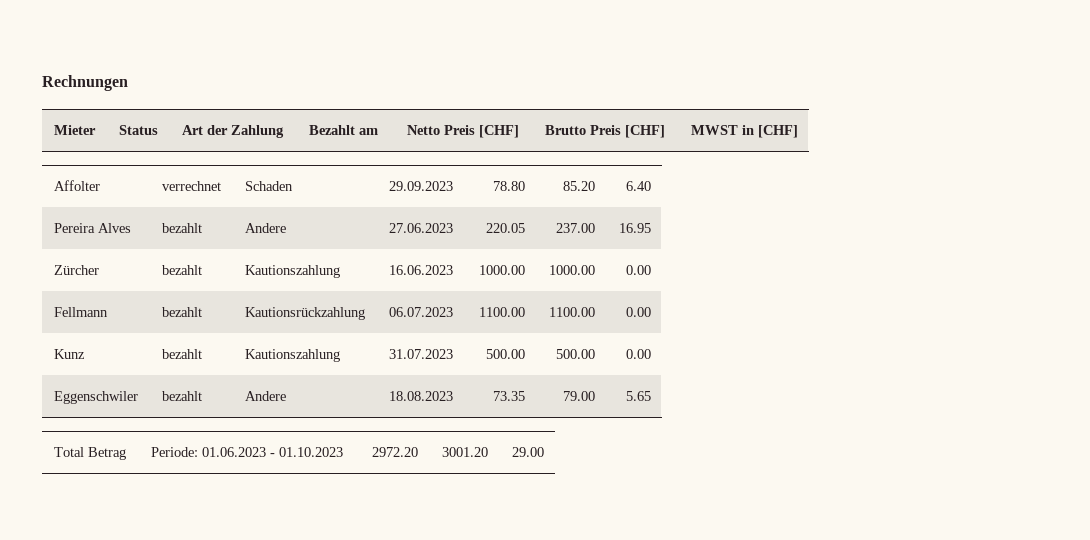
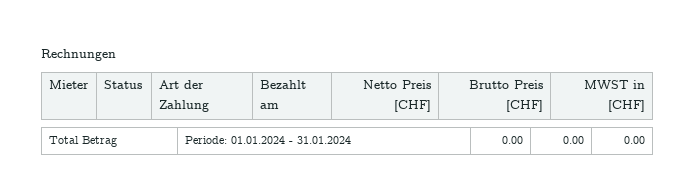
- Affolter | verrechnet | Schaden | 29.09.2023 | 78.80 | 85.20 | 6.40
- Pereira Alves | bezahlt | Andere | 27.06.2023 | 220.05 | 237.00 | 16.95
- Zürcher | bezahlt | Kautionszahlung | 16.06.2023 | 1000.00 | 1000.00 | 0.00
- Fellmann | bezahlt | Kautionsrückzahlung | 06.07.2023 | 1100.00 | 1100.00 | 0.00
- Kunz | bezahlt | Kautionszahlung | 31.07.2023 | 500.00 | 500.00 | 0.00
- Eggenschwiler | bezahlt | Andere | 18.08.2023 | 73.35 | 79.00 | 5.65
- Total Betrag | Periode: 01.06.2023 - 01.10.2023 | 2972.20 | 3001.20 | 29.00
+ Total Betrag | Periode: 01.01.2024 - 31.01.2024 | 0.00 | 0.00 | 0.00

